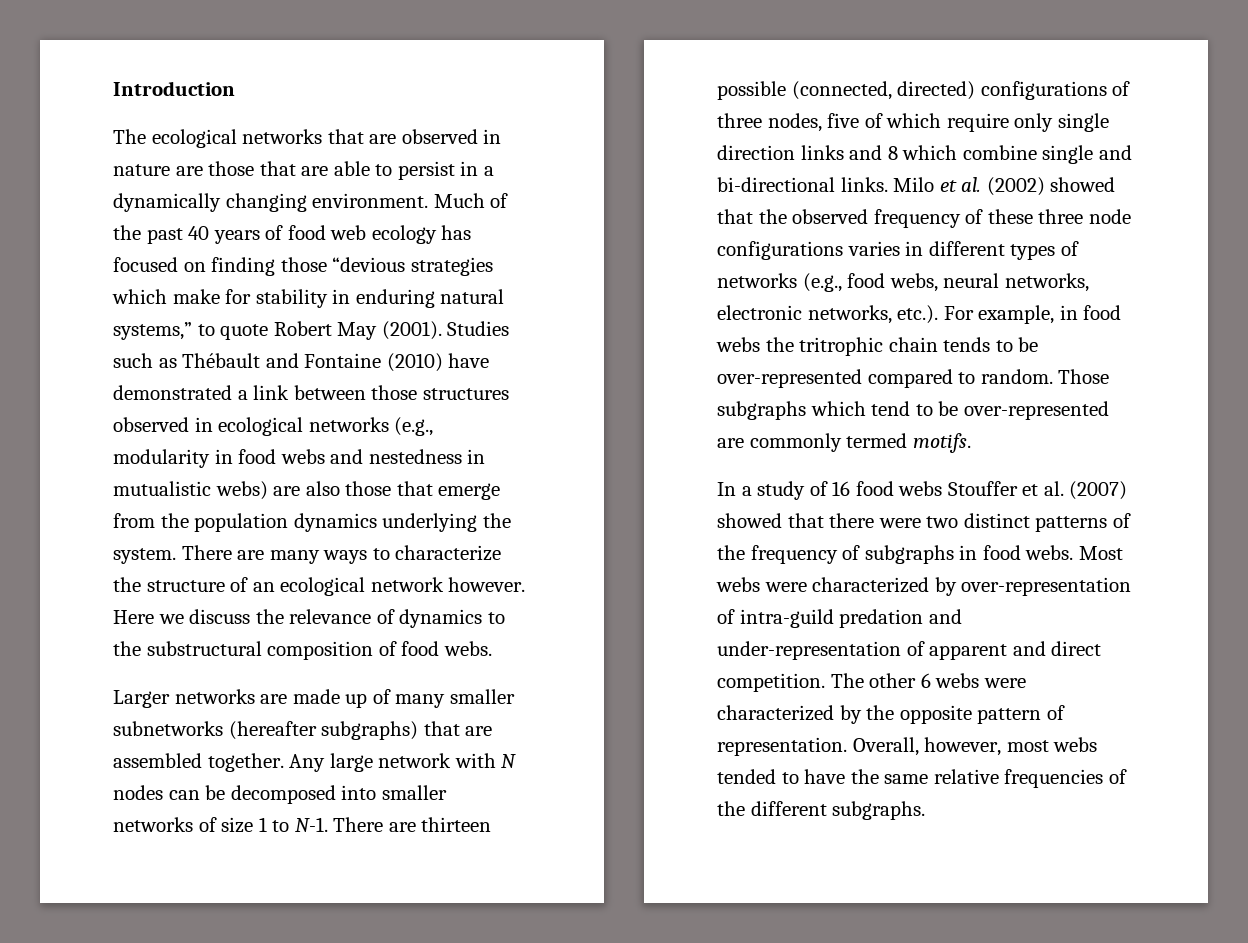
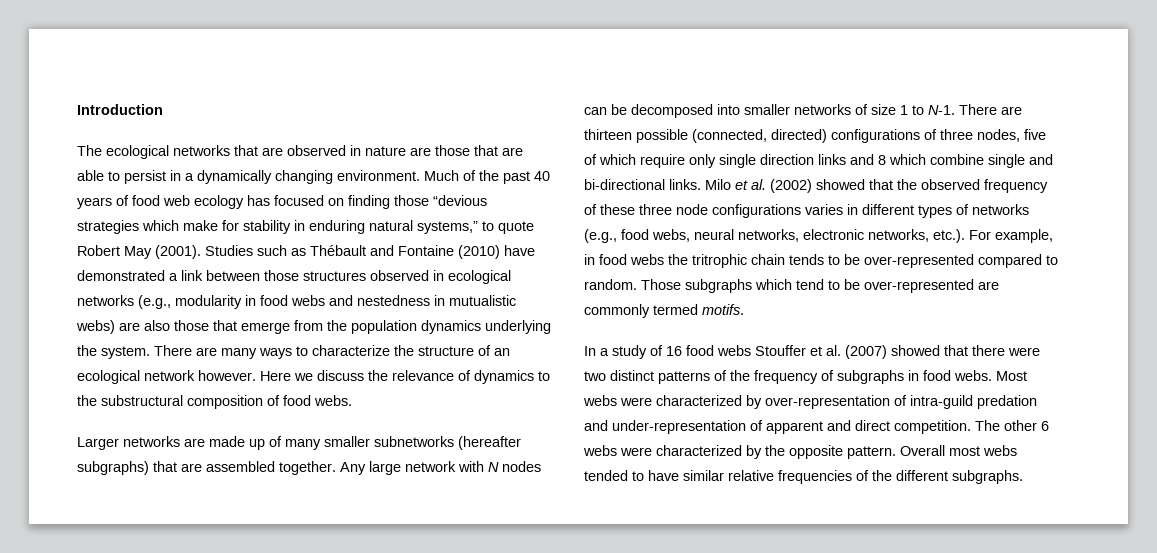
- The other 6 webs were characterized by the opposite pattern of representation. Overall, however, most webs tended to have the same relative frequencies of the different subgraphs.
+ The other 6 webs were characterized by the opposite pattern. Overall most webs tended to have similar relative frequencies of the different subgraphs.

